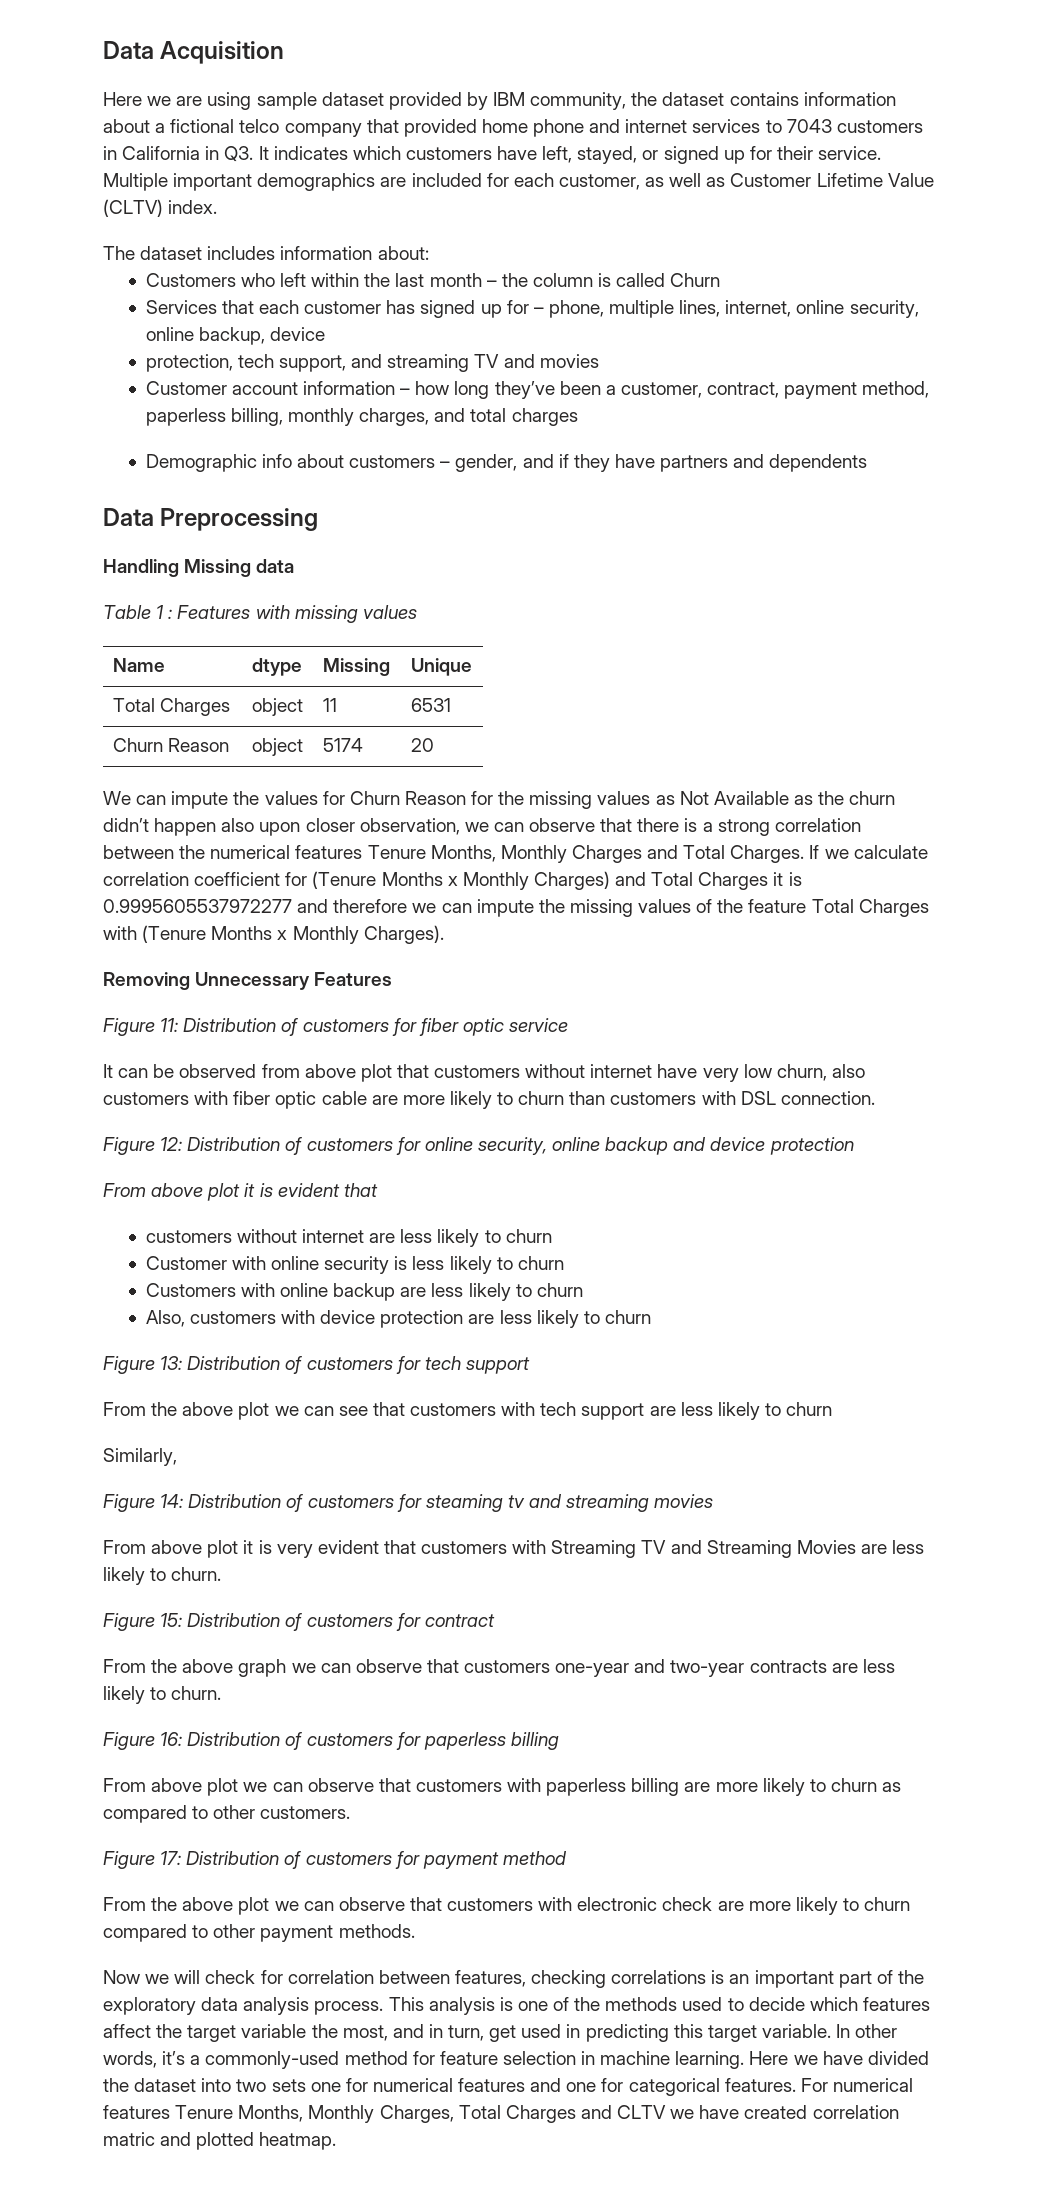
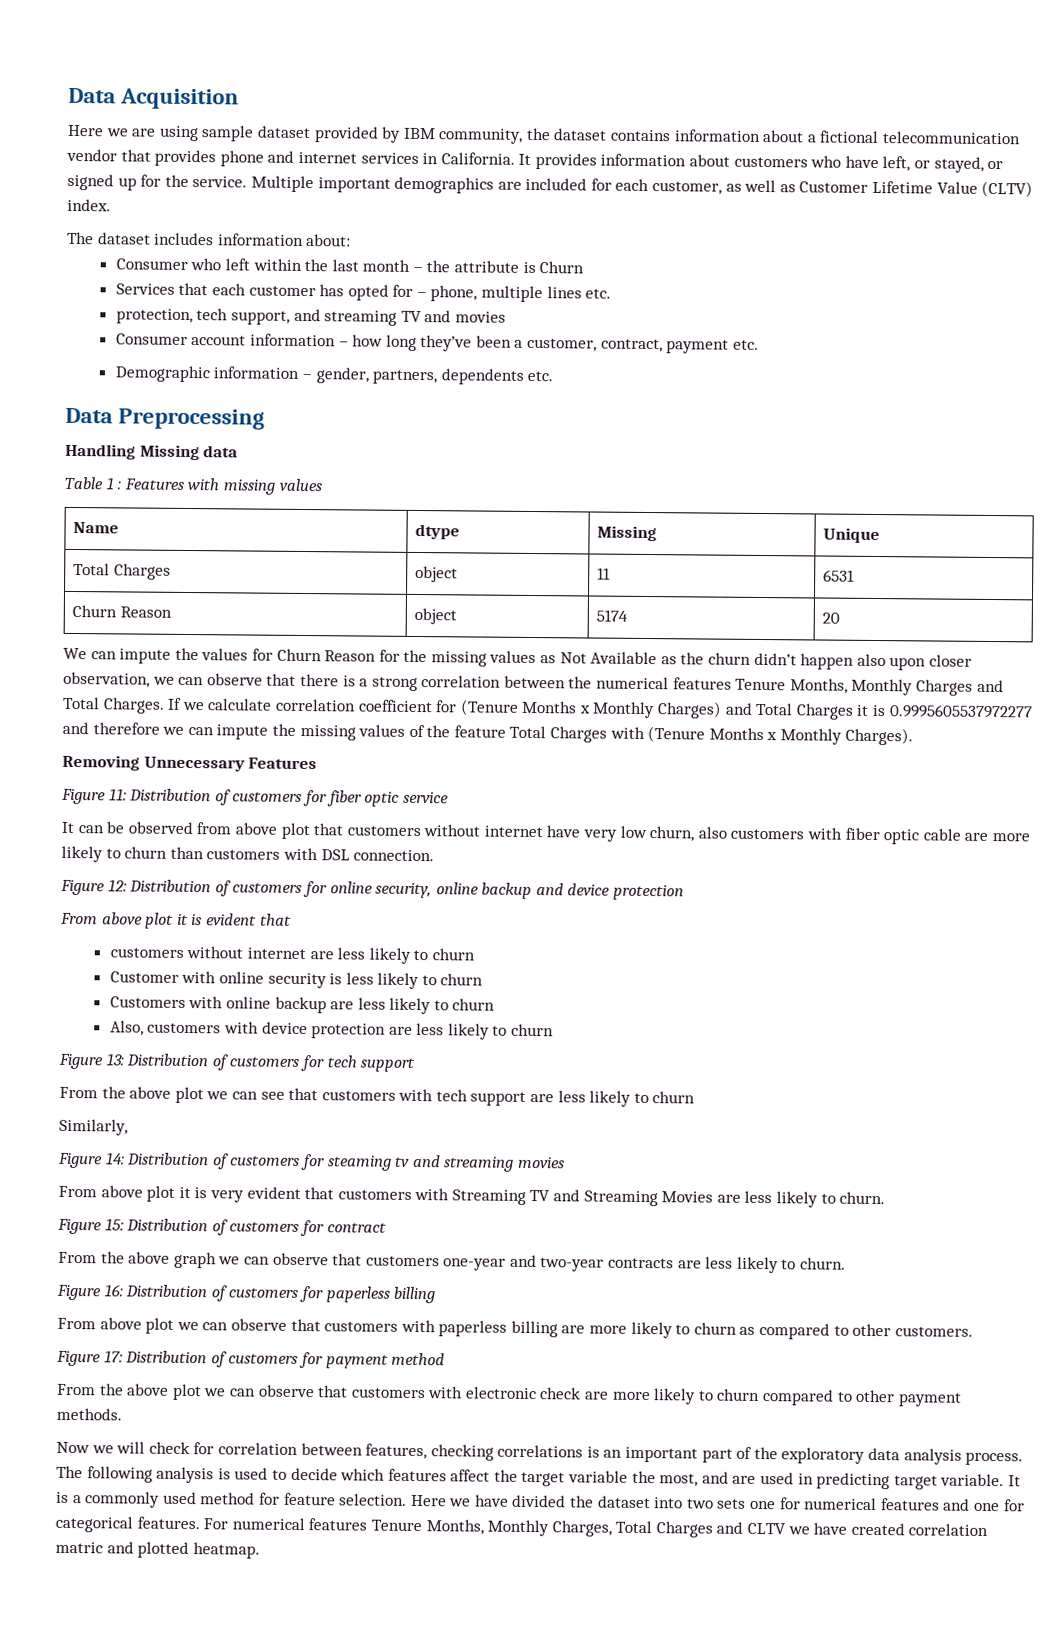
- Here we are using sample dataset provided by IBM community, the dataset contains information about a fictional telco company that provided home phone and internet services to 7043 customers in California in Q3. It indicates which customers have left, stayed, or signed up for their service.
+ Here we are using sample dataset provided by IBM community, the dataset contains information about a fictional telecommunication vendor that provides phone and internet services in California. It provides information about customers who have left, or stayed, or signed up for the service.
- Customers who left within the last month – the column is called Churn
+ Consumer who left within the last month – the attribute is Churn
- Services that each customer has signed up for – phone, multiple lines, internet, online security, online backup, device
+ Services that each customer has opted for – phone, multiple lines etc.
- Customer account information – how long they’ve been a customer, contract, payment method, paperless billing, monthly charges, and total charges
- Demographic info about customers – gender, and if they have partners and dependents
+ Consumer account information – how long they’ve been a customer, contract, payment etc.
+ Demographic information – gender, partners, dependents etc.
- This analysis is one of the methods used to decide which features affect the target variable the most, and in turn, get used in predicting this target variable.
+ The following analysis is used to decide which features affect the target variable the most, and are used in predicting target variable.
- In other words, it’s a commonly-used method for feature selection in machine learning.
+ It is a commonly used method for feature selection.

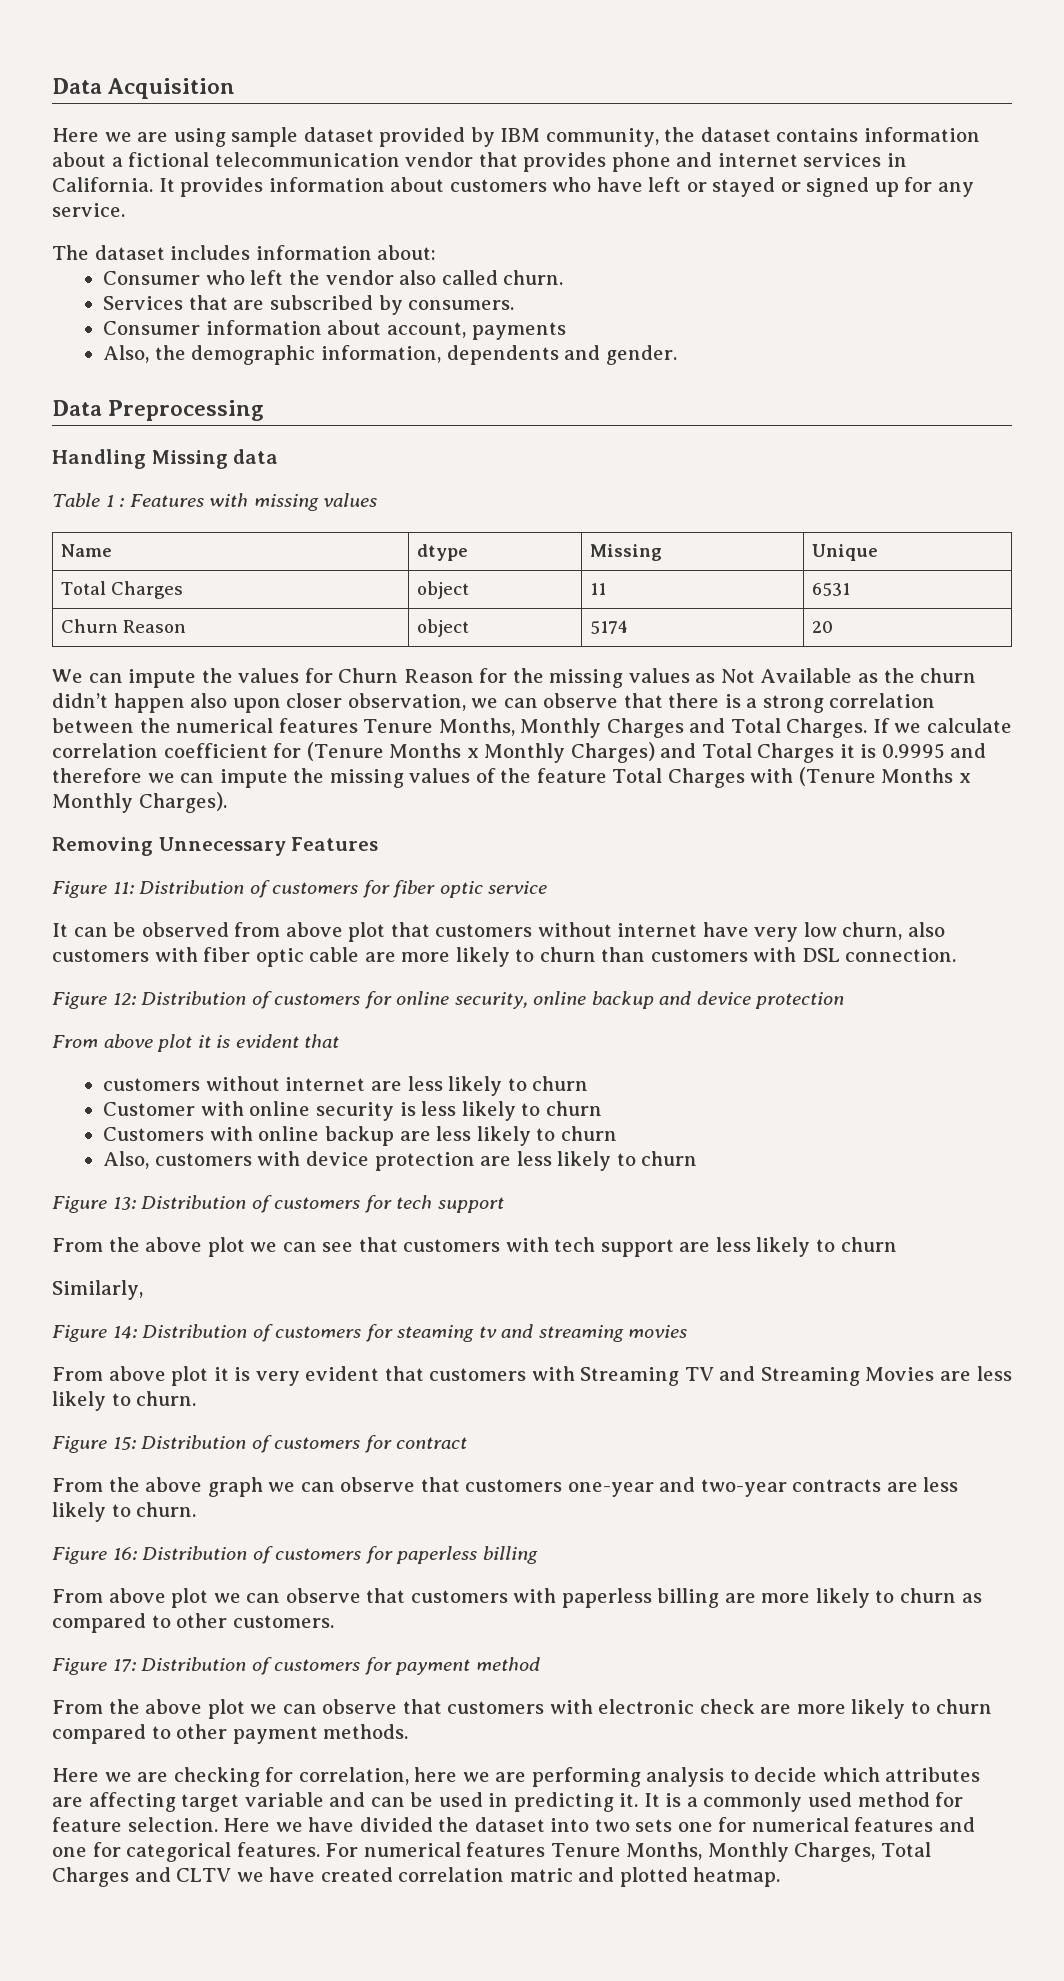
- It provides information about customers who have left, or stayed, or signed up for the service. Multiple important demographics are included for each customer, as well as Customer Lifetime Value (CLTV) index.
+ It provides information about customers who have left or stayed or signed up for any service.
- Consumer who left within the last month – the attribute is Churn
- Services that each customer has opted for – phone, multiple lines etc.
- protection, tech support, and streaming TV and movies
- Consumer account information – how long they’ve been a customer, contract, payment etc.
- Demographic information – gender, partners, dependents etc.
+ Consumer who left the vendor also called churn.
+ Services that are subscribed by consumers.
+ Consumer information about account, payments
+ Also, the demographic information, dependents and gender.
- If we calculate correlation coefficient for (Tenure Months x Monthly Charges) and Total Charges it is 0.9995605537972277 and therefore we can impute the missing values of the feature Total Charges with (Tenure Months x Monthly Charges).
+ If we calculate correlation coefficient for (Tenure Months x Monthly Charges) and Total Charges it is 0.9995 and therefore we can impute the missing values of the feature Total Charges with (Tenure Months x Monthly Charges).
- Now we will check for correlation between features, checking correlations is an important part of the exploratory data analysis process. The following analysis is used to decide which features affect the target variable the most, and are used in predicting target variable.
+ Here we are checking for correlation, here we are performing analysis to decide which attributes are affecting target variable and can be used in predicting it.

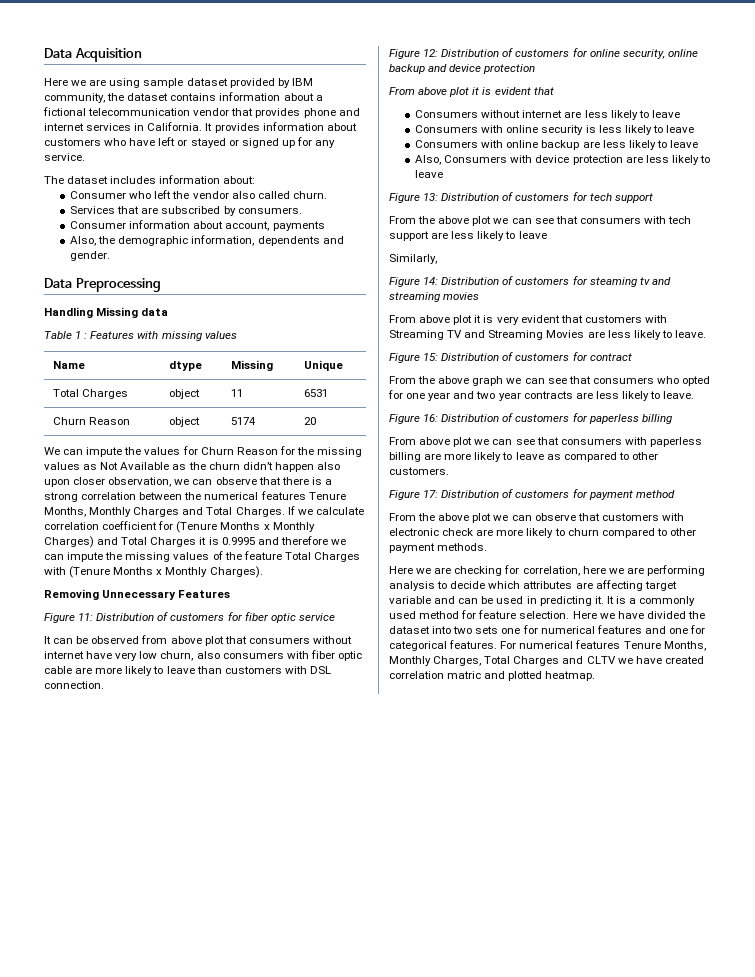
- It can be observed from above plot that customers without internet have very low churn, also customers with fiber optic cable are more likely to churn than customers with DSL connection.
+ It can be observed from above plot that consumers without internet have very low churn, also consumers with fiber optic cable are more likely to leave than customers with DSL connection.
- customers without internet are less likely to churn
- Customer with online security is less likely to churn
- Customers with online backup are less likely to churn
- Also, customers with device protection are less likely to churn
+ Consumers without internet are less likely to leave
+ Consumers with online security is less likely to leave
+ Consumers with online backup are less likely to leave
+ Also, Consumers with device protection are less likely to leave
- From the above plot we can see that customers with tech support are less likely to churn
+ From the above plot we can see that consumers with tech support are less likely to leave
- From above plot it is very evident that customers with Streaming TV and Streaming Movies are less likely to churn.
+ From above plot it is very evident that customers with Streaming TV and Streaming Movies are less likely to leave.
- From the above graph we can observe that customers one-year and two-year contracts are less likely to churn.
+ From the above graph we can see that consumers who opted for one year and two year contracts are less likely to leave.
- From above plot we can observe that customers with paperless billing are more likely to churn as compared to other customers.
+ From above plot we can see that consumers with paperless billing are more likely to leave as compared to other customers.

